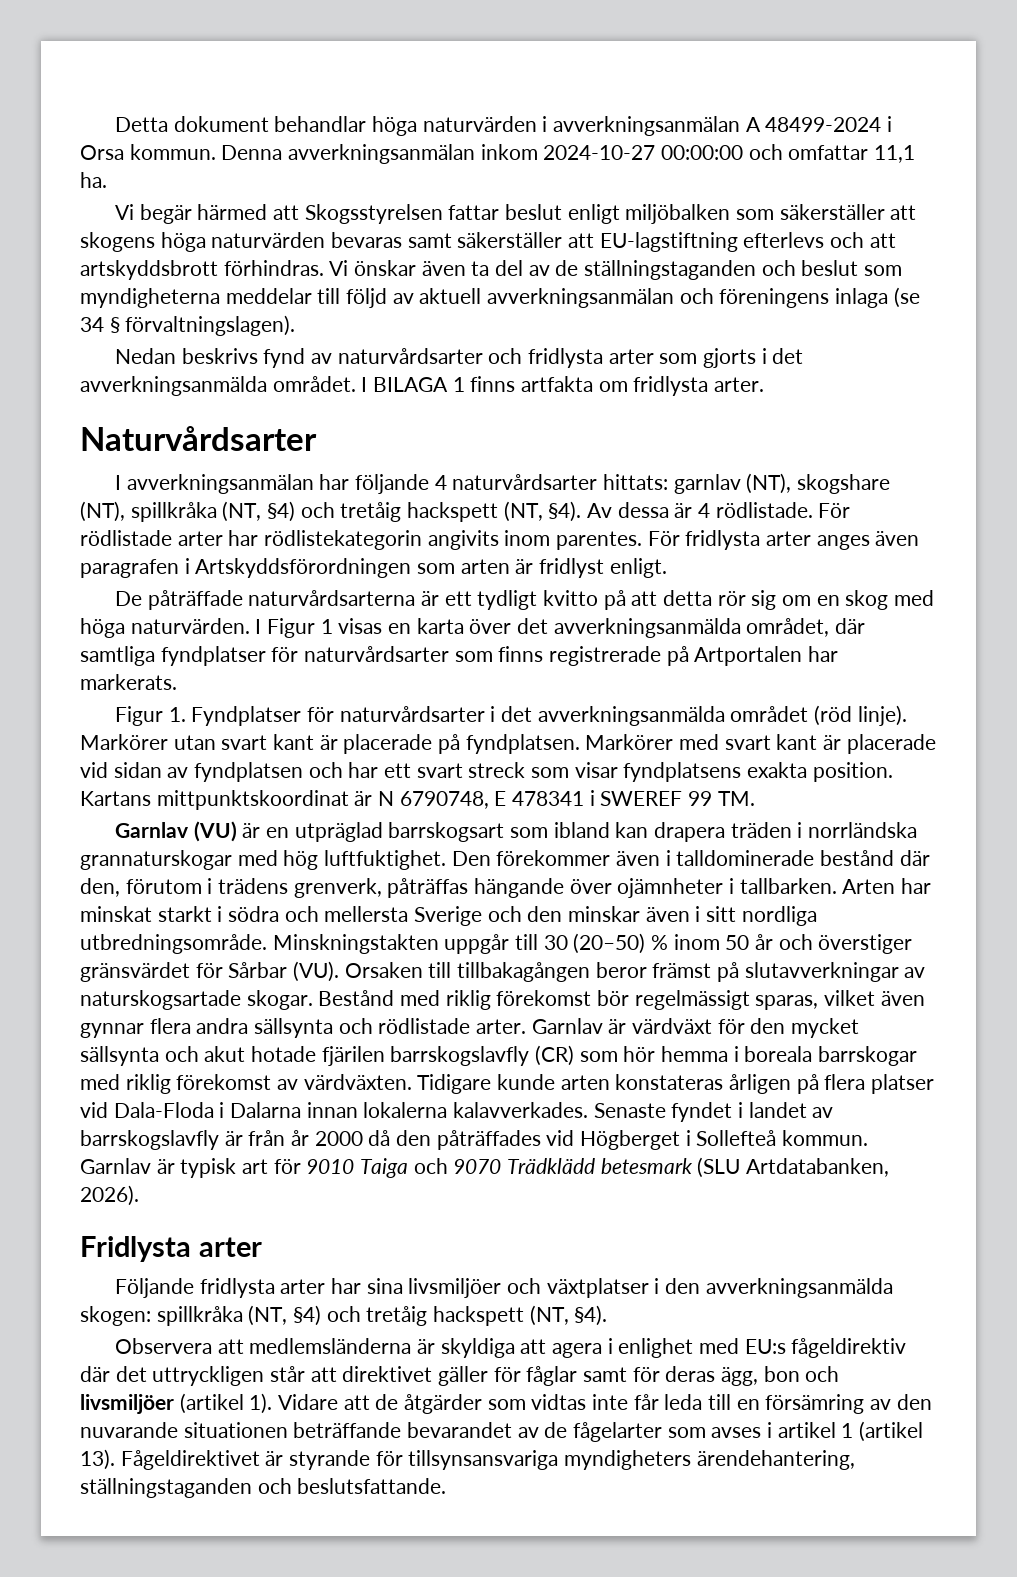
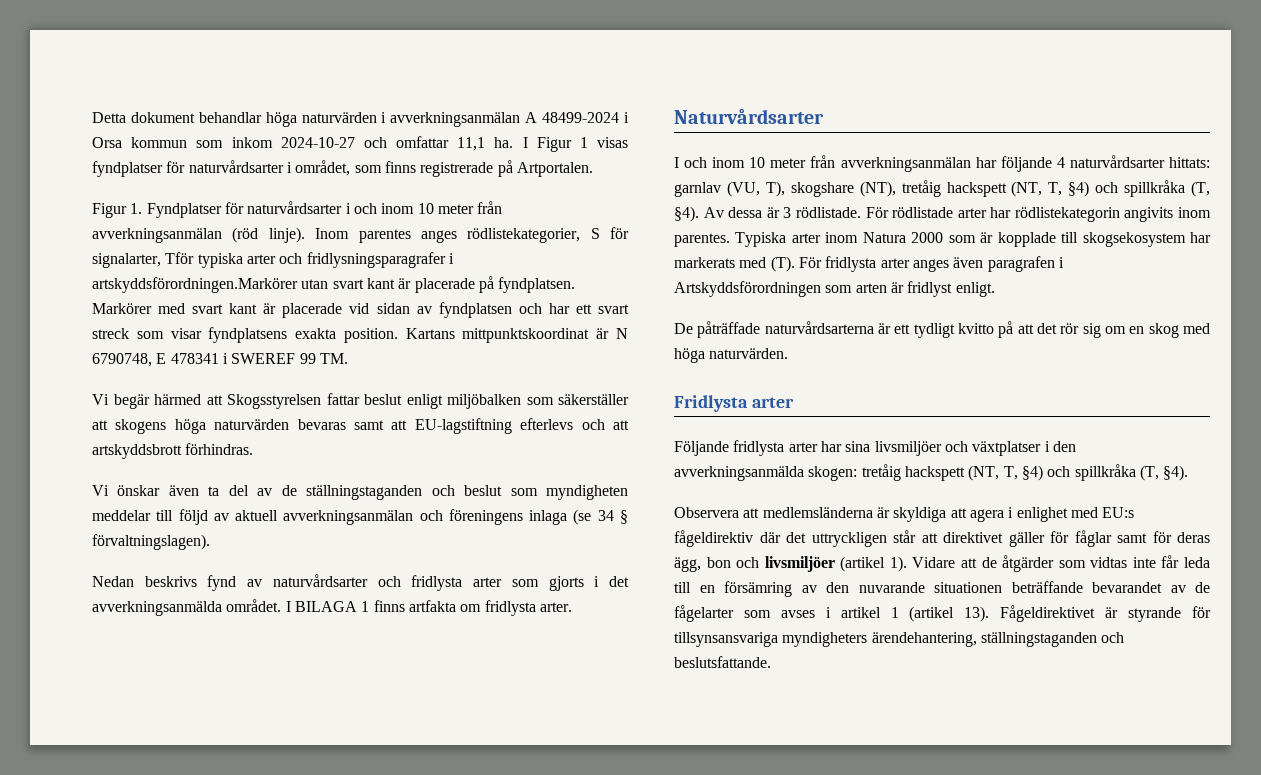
- Detta dokument behandlar höga naturvärden i avverkningsanmälan A 48499-2024 i Orsa kommun. Denna avverkningsanmälan inkom 2024-10-27 00:00:00 och omfattar 11,1 ha.
+ Detta dokument behandlar höga naturvärden i avverkningsanmälan A 48499-2024 i Orsa kommun som inkom 2024-10-27 och omfattar 11,1 ha. I Figur 1 visas fyndplatser för naturvårdsarter i området, som finns registrerade på Artportalen.
+ Figur 1. Fyndplatser för naturvårdsarter i och inom 10 meter från avverkningsanmälan (röd linje). Inom parentes anges rödlistekategorier, S för signalarter, Tför typiska arter och fridlysningsparagrafer i artskyddsförordningen.Markörer utan svart kant är placerade på fyndplatsen. Markörer med svart kant är placerade vid sidan av fyndplatsen och har ett svart streck som visar fyndplatsens exakta position. Kartans mittpunktskoordinat är N 6790748, E 478341 i SWEREF 99 TM.
- Vi begär härmed att Skogsstyrelsen fattar beslut enligt miljöbalken som säkerställer att skogens höga naturvärden bevaras samt säkerställer att EU-lagstiftning efterlevs och att artskyddsbrott förhindras. Vi önskar även ta del av de ställningstaganden och beslut som myndigheterna meddelar till följd av aktuell avverkningsanmälan och föreningens inlaga (se 34 § förvaltningslagen).
+ Vi begär härmed att Skogsstyrelsen fattar beslut enligt miljöbalken som säkerställer att skogens höga naturvärden bevaras samt att EU-lagstiftning efterlevs och att artskyddsbrott förhindras.
+ Vi önskar även ta del av de ställningstaganden och beslut som myndigheten meddelar till följd av aktuell avverkningsanmälan och föreningens inlaga (se 34 § förvaltningslagen).
- I avverkningsanmälan har följande 4 naturvårdsarter hittats: garnlav (NT), skogshare (NT), spillkråka (NT, §4) och tretåig hackspett (NT, §4).
+ I och inom 10 meter från avverkningsanmälan har följande 4 naturvårdsarter hittats: garnlav (VU, T), skogshare (NT), tretåig hackspett (NT, T, §4) och spillkråka (T, §4).
- Av dessa är 4 rödlistade.
+ Av dessa är 3 rödlistade.
- För fridlysta arter anges även paragrafen i Artskyddsförordningen som arten är fridlyst enligt.
+ Typiska arter inom Natura 2000 som är kopplade till skogsekosystem har markerats med (T). För fridlysta arter anges även paragrafen i Artskyddsförordningen som arten är fridlyst enligt.
- De påträffade naturvårdsarterna är ett tydligt kvitto på att detta rör sig om en skog med höga naturvärden. I Figur 1 visas en karta över det avverkningsanmälda området, där samtliga fyndplatser för naturvårdsarter som finns registrerade på Artportalen har markerats.
- Figur 1. Fyndplatser för naturvårdsarter i det avverkningsanmälda området (röd linje). Markörer utan svart kant är placerade på fyndplatsen. Markörer med svart kant är placerade vid sidan av fyndplatsen och har ett svart streck som visar fyndplatsens exakta position. Kartans mittpunktskoordinat är N 6790748, E 478341 i SWEREF 99 TM.
- Garnlav (VU) är en utpräglad barrskogsart som ibland kan drapera träden i norrländska grannaturskogar med hög luftfuktighet. Den förekommer även i talldominerade bestånd där den, förutom i trädens grenverk, påträffas hängande över ojämnheter i tallbarken. Arten har minskat starkt i södra och mellersta Sverige och den minskar även i sitt nordliga utbredningsområde. Minskningstakten uppgår till 30 (20–50) % inom 50 år och överstiger gränsvärdet för Sårbar (VU). Orsaken till tillbakagången beror främst på slutavverkningar av naturskogsartade skogar. Bestånd med riklig förekomst bör regelmässigt sparas, vilket även gynnar flera andra sällsynta och rödlistade arter. Garnlav är värdväxt för den mycket sällsynta och akut hotade fjärilen barrskogslavfly (CR) som hör hemma i boreala barrskogar med riklig förekomst av värdväxten. Tidigare kunde arten konstateras årligen på flera platser vid Dala-Floda i Dalarna innan lokalerna kalavverkades. Senaste fyndet i landet av barrskogslavfly är från år 2000 då den påträffades vid Högberget i Sollefteå kommun. Garnlav är typisk art för 9010 Taiga och 9070 Trädklädd betesmark (SLU Artdatabanken, 2026).
+ De påträffade naturvårdsarterna är ett tydligt kvitto på att det rör sig om en skog med höga naturvärden.
- Följande fridlysta arter har sina livsmiljöer och växtplatser i den avverkningsanmälda skogen: spillkråka (NT, §4) och tretåig hackspett (NT, §4).
+ Följande fridlysta arter har sina livsmiljöer och växtplatser i den avverkningsanmälda skogen: tretåig hackspett (NT, T, §4) och spillkråka (T, §4).

